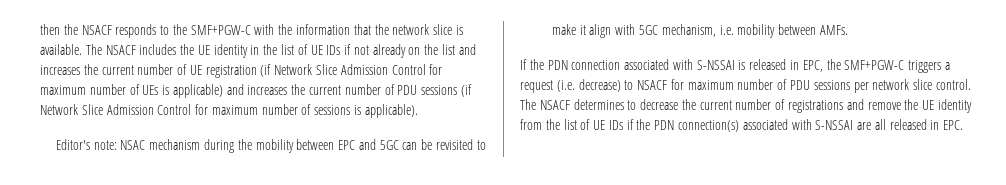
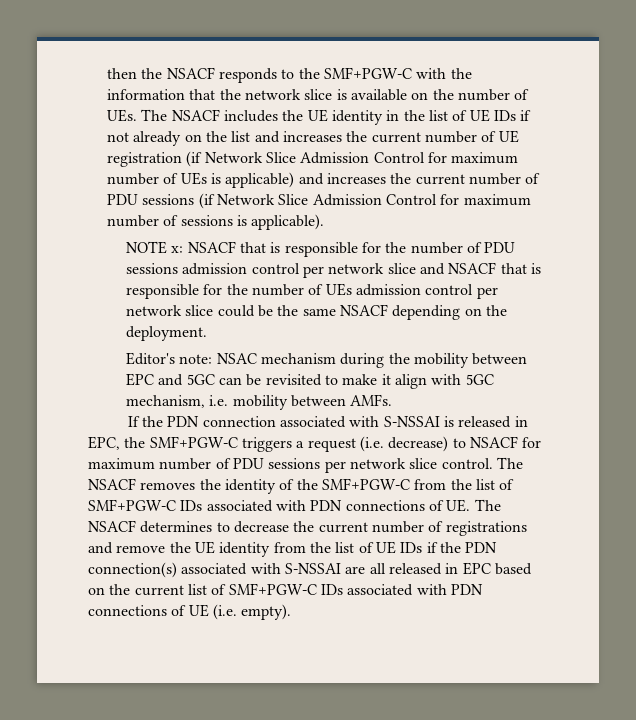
- then the NSACF responds to the SMF+PGW-C with the information that the network slice is available. The NSACF includes the UE identity in the list of UE IDs if not already on the list and increases the current number of UE registration (if Network Slice Admission Control for maximum number of UEs is applicable) and increases the current number of PDU sessions (if Network Slice Admission Control for maximum number of sessions is applicable).
+ then the NSACF responds to the SMF+PGW-C with the information that the network slice is available on the number of UEs. The NSACF includes the UE identity in the list of UE IDs if not already on the list and increases the current number of UE registration (if Network Slice Admission Control for maximum number of UEs is applicable) and increases the current number of PDU sessions (if Network Slice Admission Control for maximum number of sessions is applicable).
+ NOTE x: NSACF that is responsible for the number of PDU sessions admission control per network slice and NSACF that is responsible for the number of UEs admission control per network slice could be the same NSACF depending on the deployment.
- The NSACF determines to decrease the current number of registrations and remove the UE identity from the list of UE IDs if the PDN connection(s) associated with S-NSSAI are all released in EPC.
+ The NSACF removes the identity of the SMF+PGW-C from the list of SMF+PGW-C IDs associated with PDN connections of UE. The NSACF determines to decrease the current number of registrations and remove the UE identity from the list of UE IDs if the PDN connection(s) associated with S-NSSAI are all released in EPC based on the current list of SMF+PGW-C IDs associated with PDN connections of UE (i.e. empty).

